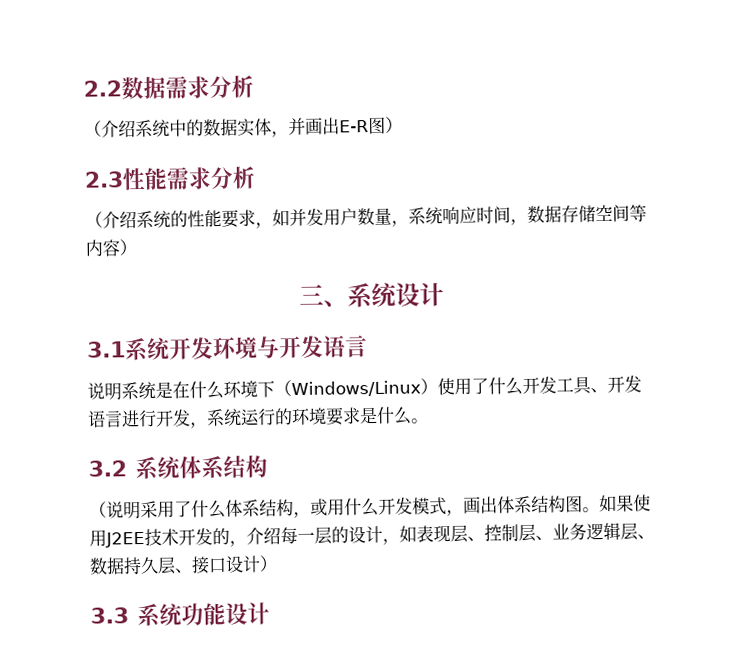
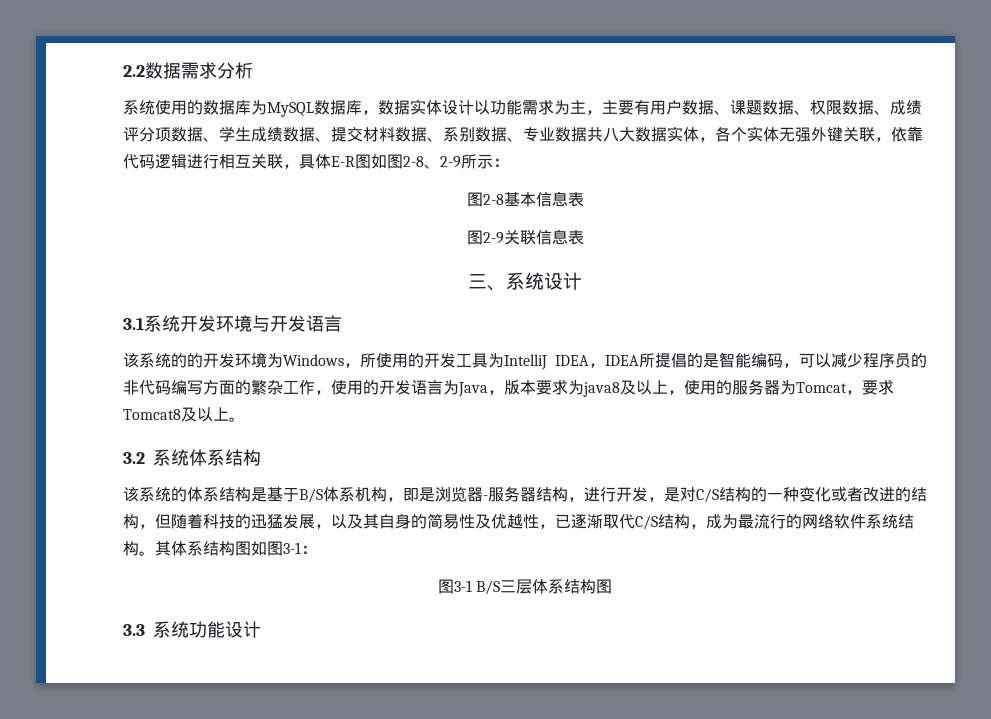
- （介绍系统中的数据实体，并画出E-R图）
- 2.3性能需求分析
- （介绍系统的性能要求，如并发用户数量，系统响应时间，数据存储空间等内容）
+ 系统使用的数据库为MySQL数据库，数据实体设计以功能需求为主，主要有用户数据、课题数据、权限数据、成绩评分项数据、学生成绩数据、提交材料数据、系别数据、专业数据共八大数据实体，各个实体无强外键关联，依靠代码逻辑进行相互关联，具体E-R图如图2-8、2-9所示：
+ 图2-8基本信息表
+ 图2-9关联信息表
- 说明系统是在什么环境下（Windows/Linux）使用了什么开发工具、开发语言进行开发，系统运行的环境要求是什么。
+ 该系统的的开发环境为Windows，所使用的开发工具为IntelliJ IDEA，IDEA所提倡的是智能编码，可以减少程序员的非代码编写方面的繁杂工作，使用的开发语言为Java，版本要求为java8及以上，使用的服务器为Tomcat，要求Tomcat8及以上。
- （说明采用了什么体系结构，或用什么开发模式，画出体系结构图。如果使用J2EE技术开发的，介绍每一层的设计，如表现层、控制层、业务逻辑层、数据持久层、接口设计）
+ 该系统的体系结构是基于B/S体系机构，即是浏览器-服务器结构，进行开发，是对C/S结构的一种变化或者改进的结构，但随着科技的迅猛发展，以及其自身的简易性及优越性，已逐渐取代C/S结构，成为最流行的网络软件系统结构。其体系结构图如图3-1：
+ 图3-1 B/S三层体系结构图

